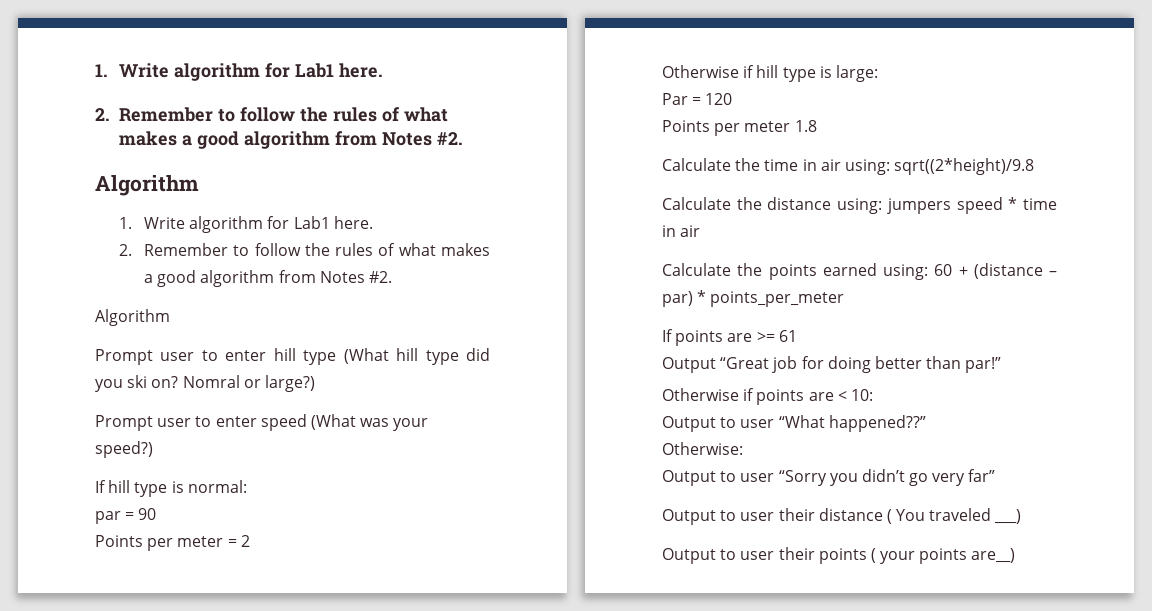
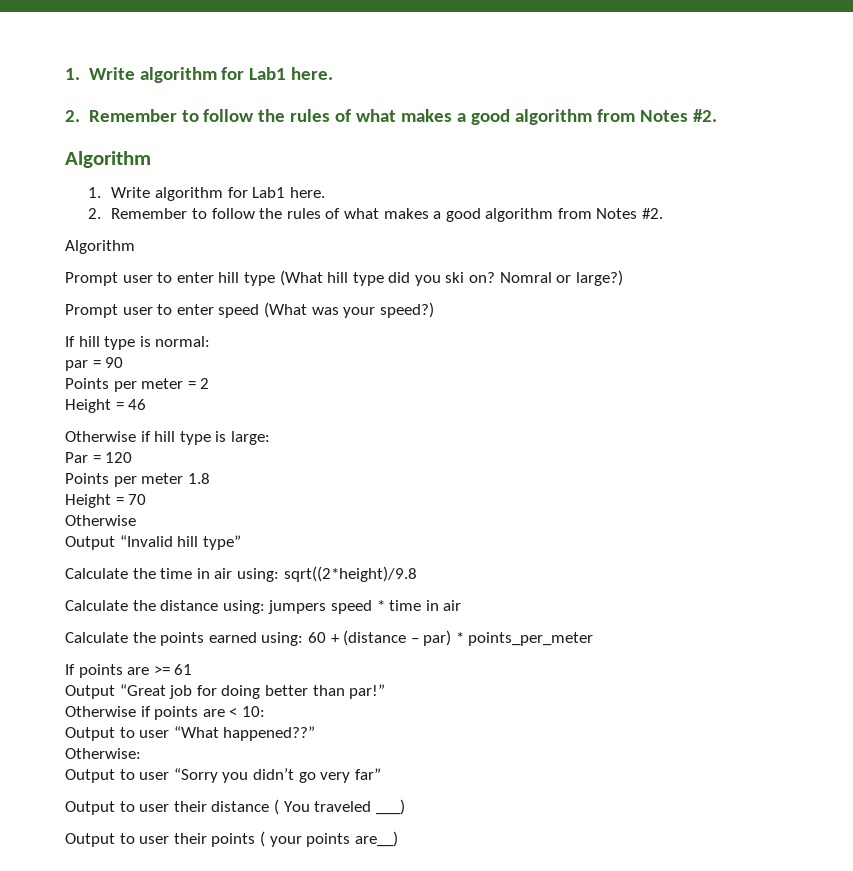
+ Height = 46
+ Height = 70
+ Otherwise
+ Output “Invalid hill type”

